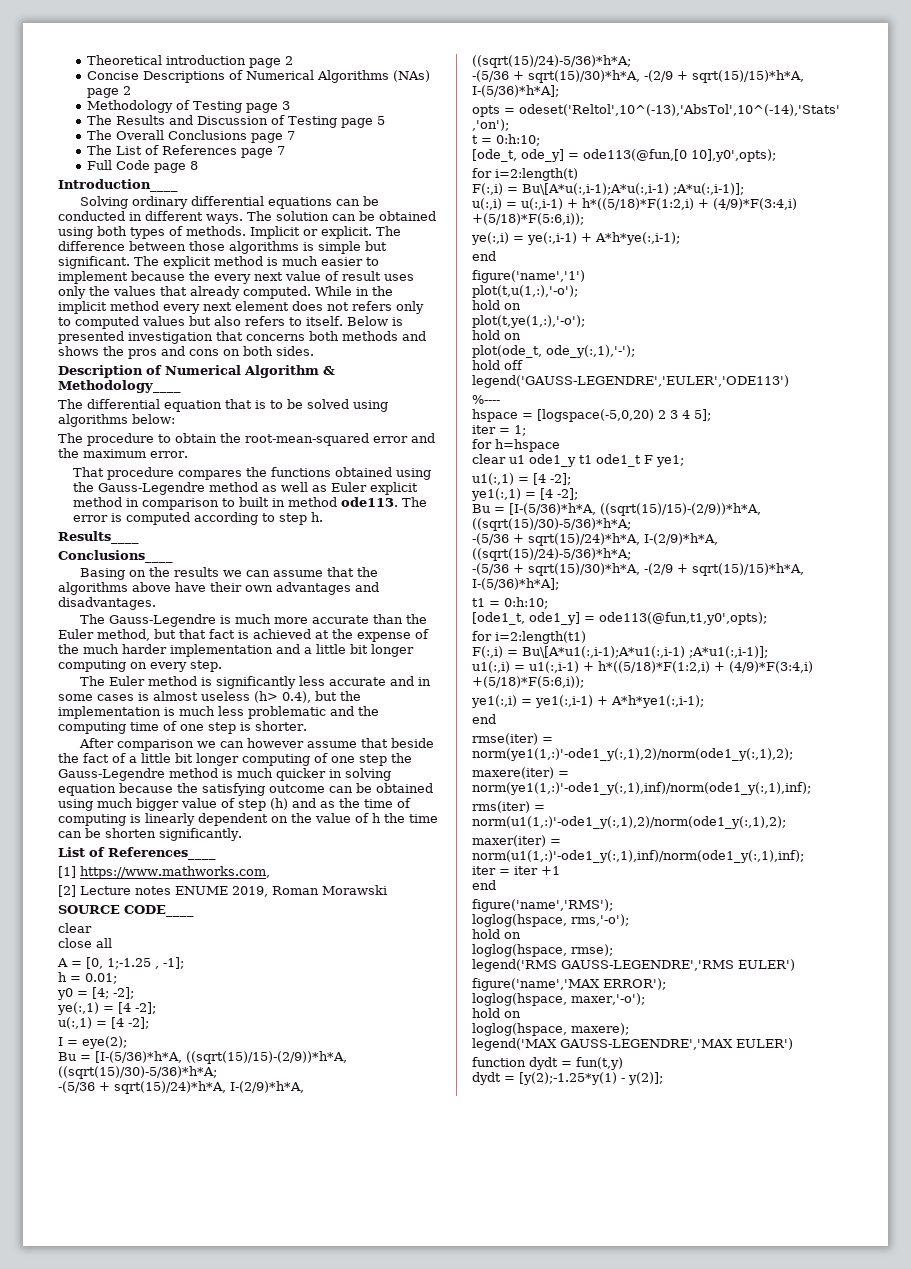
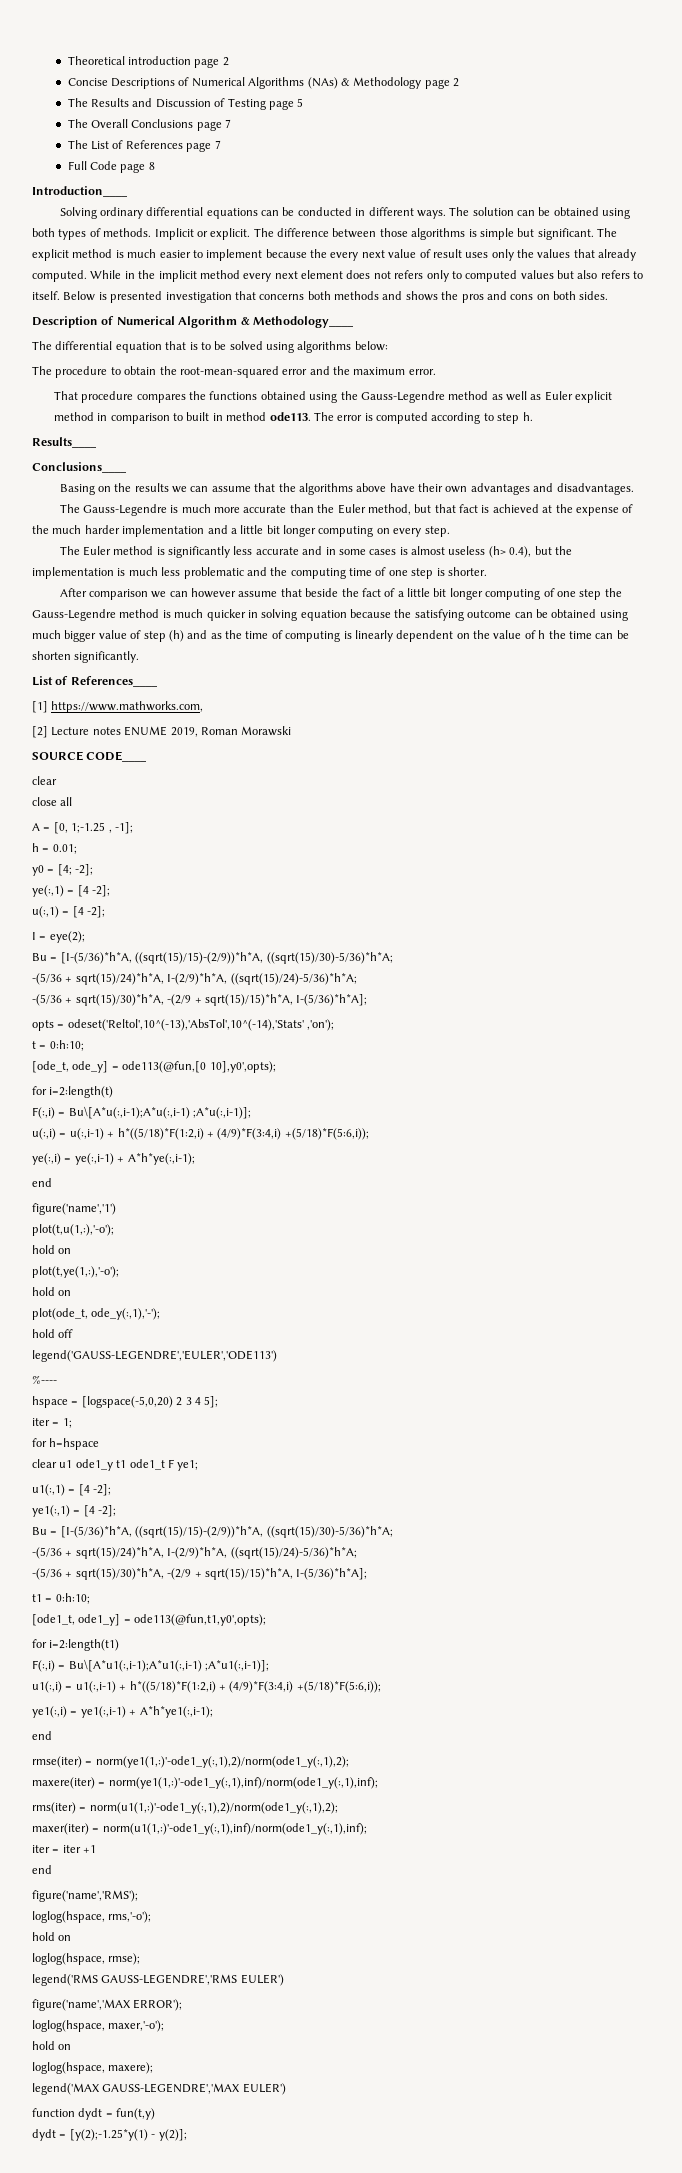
- Concise Descriptions of Numerical Algorithms (NAs) page 2
- Methodology of Testing page 3
+ Concise Descriptions of Numerical Algorithms (NAs) & Methodology page 2

